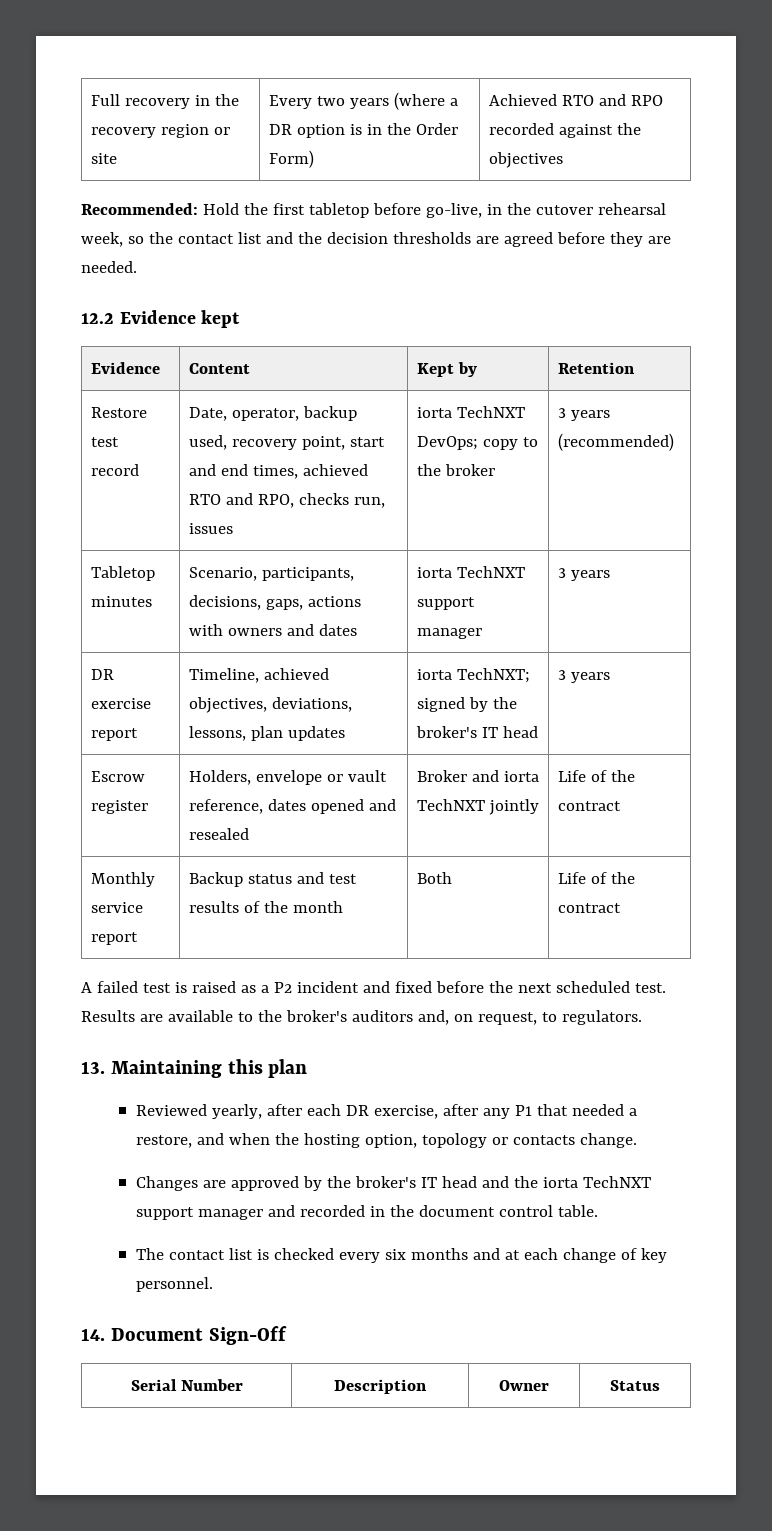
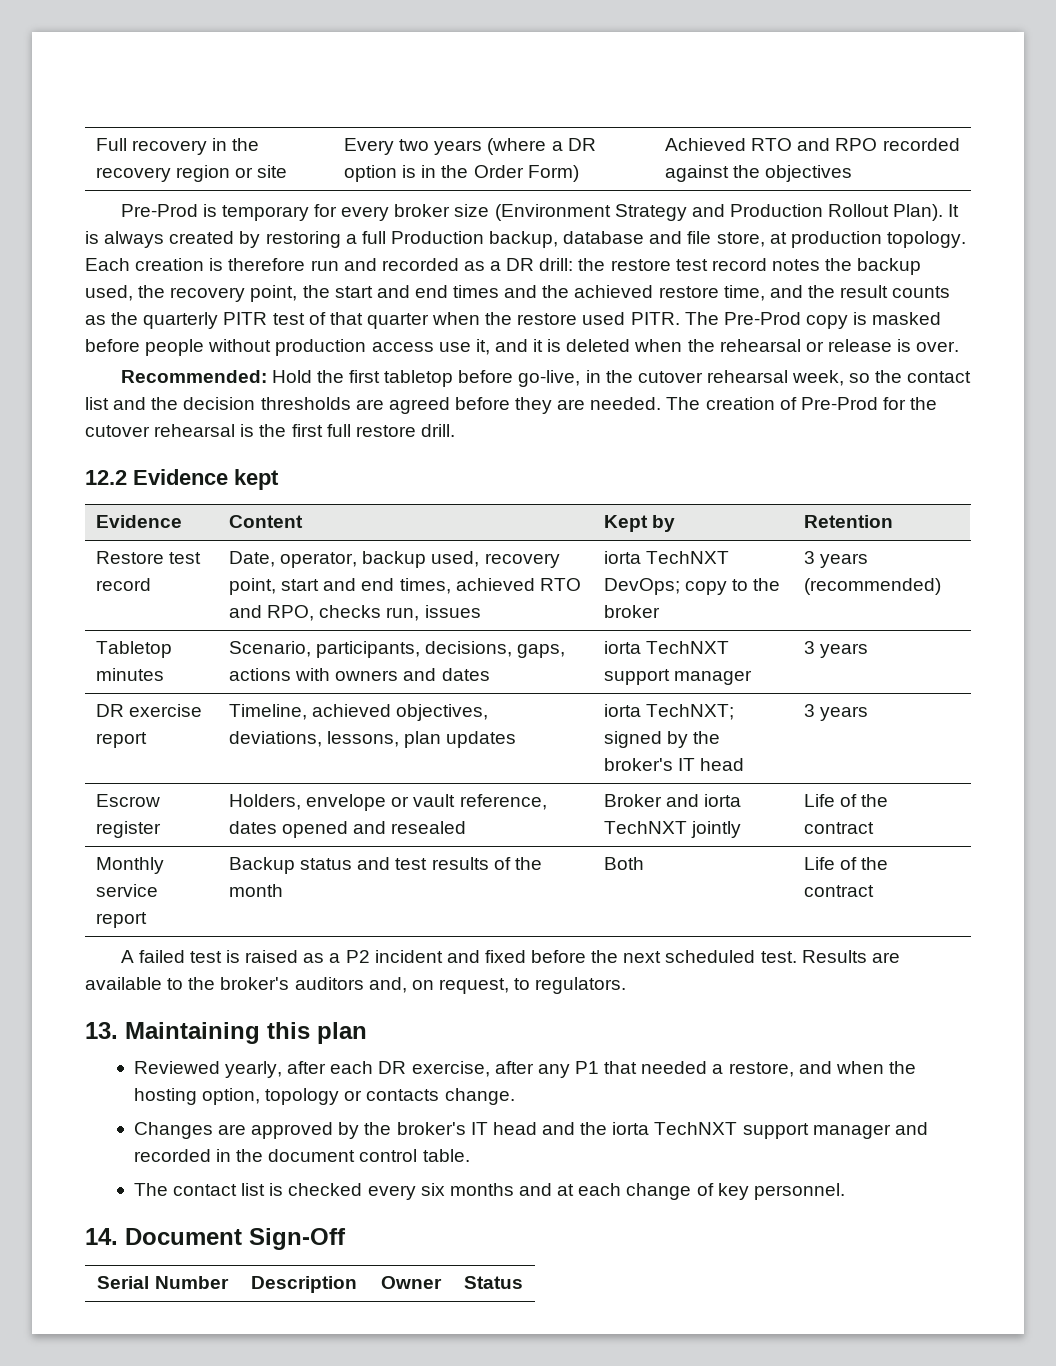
+ Pre-Prod is temporary for every broker size (Environment Strategy and Production Rollout Plan). It is always created by restoring a full Production backup, database and file store, at production topology. Each creation is therefore run and recorded as a DR drill: the restore test record notes the backup used, the recovery point, the start and end times and the achieved restore time, and the result counts as the quarterly PITR test of that quarter when the restore used PITR. The Pre-Prod copy is masked before people without production access use it, and it is deleted when the rehearsal or release is over.
+ The creation of Pre-Prod for the cutover rehearsal is the first full restore drill.

